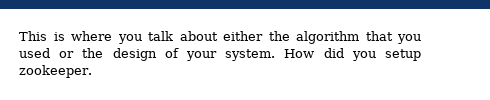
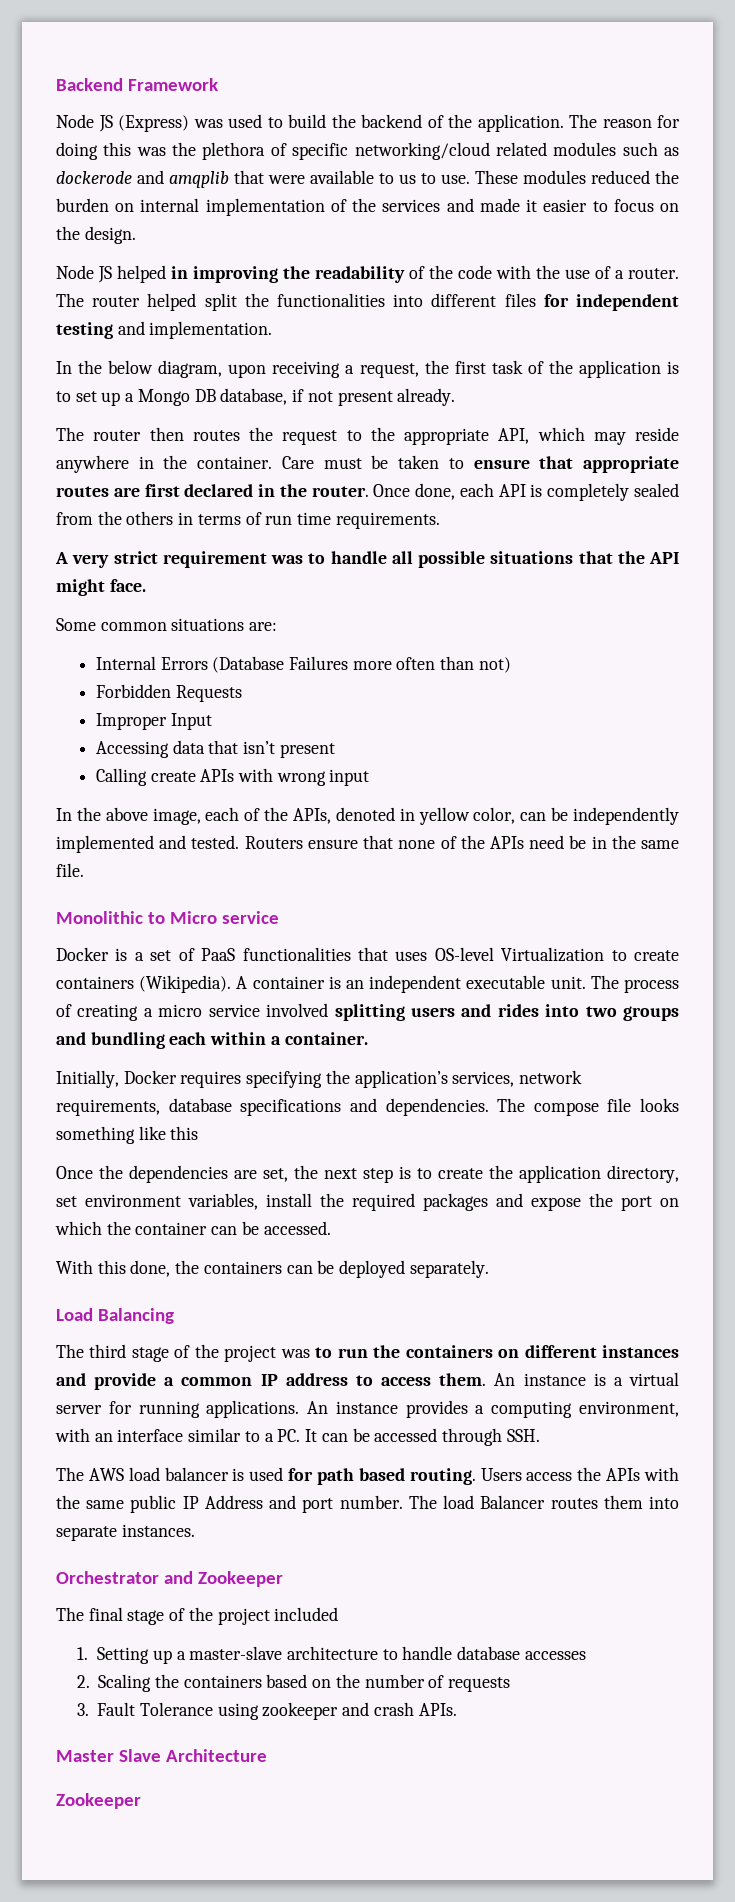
- This is where you talk about either the algorithm that you used or the design of your system. How did you setup zookeeper.
+ Backend Framework
+ Node JS (Express) was used to build the backend of the application. The reason for doing this was the plethora of specific networking/cloud related modules such as dockerode and amqplib that were available to us to use. These modules reduced the burden on internal implementation of the services and made it easier to focus on the design.
+ Node JS helped in improving the readability of the code with the use of a router. The router helped split the functionalities into different files for independent testing and implementation.
+ In the below diagram, upon receiving a request, the first task of the application is to set up a Mongo DB database, if not present already.
+ The router then routes the request to the appropriate API, which may reside anywhere in the container. Care must be taken to ensure that appropriate routes are first declared in the router. Once done, each API is completely sealed from the others in terms of run time requirements.
+ A very strict requirement was to handle all possible situations that the API might face.
+ Some common situations are:
+ Internal Errors (Database Failures more often than not)
+ Forbidden Requests
+ Improper Input
+ Accessing data that isn’t present
+ Calling create APIs with wrong input
+ In the above image, each of the APIs, denoted in yellow color, can be independently implemented and tested. Routers ensure that none of the APIs need be in the same file.
+ Monolithic to Micro service
+ Docker is a set of PaaS functionalities that uses OS-level Virtualization to create containers (Wikipedia). A container is an independent executable unit. The process of creating a micro service involved splitting users and rides into two groups and bundling each within a container.
+ Initially, Docker requires specifying the application’s services, network requirements, database specifications and dependencies. The compose file looks something like this
+ Once the dependencies are set, the next step is to create the application directory, set environment variables, install the required packages and expose the port on which the container can be accessed.
+ With this done, the containers can be deployed separately.
+ Load Balancing
+ The third stage of the project was to run the containers on different instances and provide a common IP address to access them. An instance is a virtual server for running applications. An instance provides a computing environment, with an interface similar to a PC. It can be accessed through SSH.
+ The AWS load balancer is used for path based routing. Users access the APIs with the same public IP Address and port number. The load Balancer routes them into separate instances.
+ Orchestrator and Zookeeper
+ The final stage of the project included
+ 1. Setting up a master-slave architecture to handle database accesses
+ 2. Scaling the containers based on the number of requests
+ 3. Fault Tolerance using zookeeper and crash APIs.
+ Master Slave Architecture
+ Zookeeper

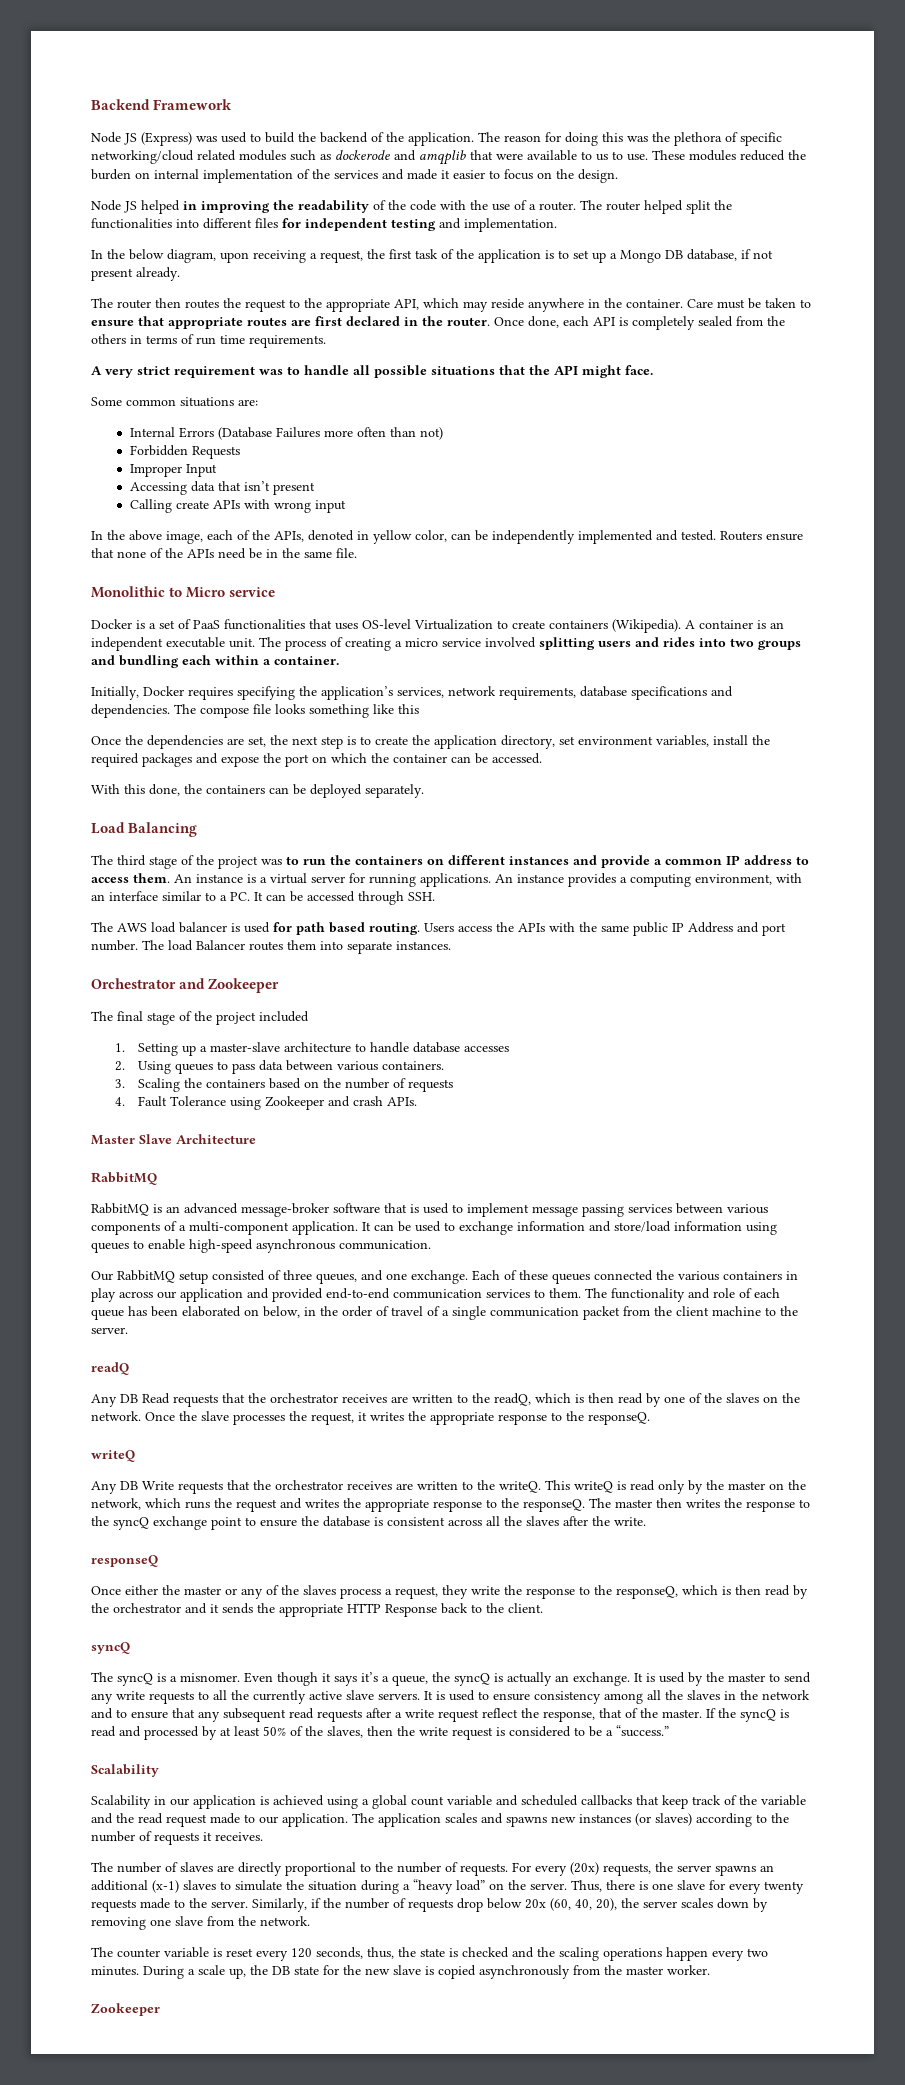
- 2. Scaling the containers based on the number of requests
+ 2. Using queues to pass data between various containers.
+ 3. Scaling the containers based on the number of requests
- 3. Fault Tolerance using zookeeper and crash APIs.
+ 4. Fault Tolerance using Zookeeper and crash APIs.
  Master Slave Architecture
+ RabbitMQ
+ RabbitMQ is an advanced message-broker software that is used to implement message passing services between various components of a multi-component application. It can be used to exchange information and store/load information using queues to enable high-speed asynchronous communication.
+ Our RabbitMQ setup consisted of three queues, and one exchange. Each of these queues connected the various containers in play across our application and provided end-to-end communication services to them. The functionality and role of each queue has been elaborated on below, in the order of travel of a single communication packet from the client machine to the server.
+ readQ
+ Any DB Read requests that the orchestrator receives are written to the readQ, which is then read by one of the slaves on the network. Once the slave processes the request, it writes the appropriate response to the responseQ.
+ writeQ
+ Any DB Write requests that the orchestrator receives are written to the writeQ. This writeQ is read only by the master on the network, which runs the request and writes the appropriate response to the responseQ. The master then writes the response to the syncQ exchange point to ensure the database is consistent across all the slaves after the write.
+ responseQ
+ Once either the master or any of the slaves process a request, they write the response to the responseQ, which is then read by the orchestrator and it sends the appropriate HTTP Response back to the client.
+ syncQ
+ The syncQ is a misnomer. Even though it says it’s a queue, the syncQ is actually an exchange. It is used by the master to send any write requests to all the currently active slave servers. It is used to ensure consistency among all the slaves in the network and to ensure that any subsequent read requests after a write request reflect the response, that of the master. If the syncQ is read and processed by at least 50% of the slaves, then the write request is considered to be a “success.”
+ Scalability
+ Scalability in our application is achieved using a global count variable and scheduled callbacks that keep track of the variable and the read request made to our application. The application scales and spawns new instances (or slaves) according to the number of requests it receives.
+ The number of slaves are directly proportional to the number of requests. For every (20x) requests, the server spawns an additional (x-1) slaves to simulate the situation during a “heavy load” on the server. Thus, there is one slave for every twenty requests made to the server. Similarly, if the number of requests drop below 20x (60, 40, 20), the server scales down by removing one slave from the network.
+ The counter variable is reset every 120 seconds, thus, the state is checked and the scaling operations happen every two minutes. During a scale up, the DB state for the new slave is copied asynchronously from the master worker.

